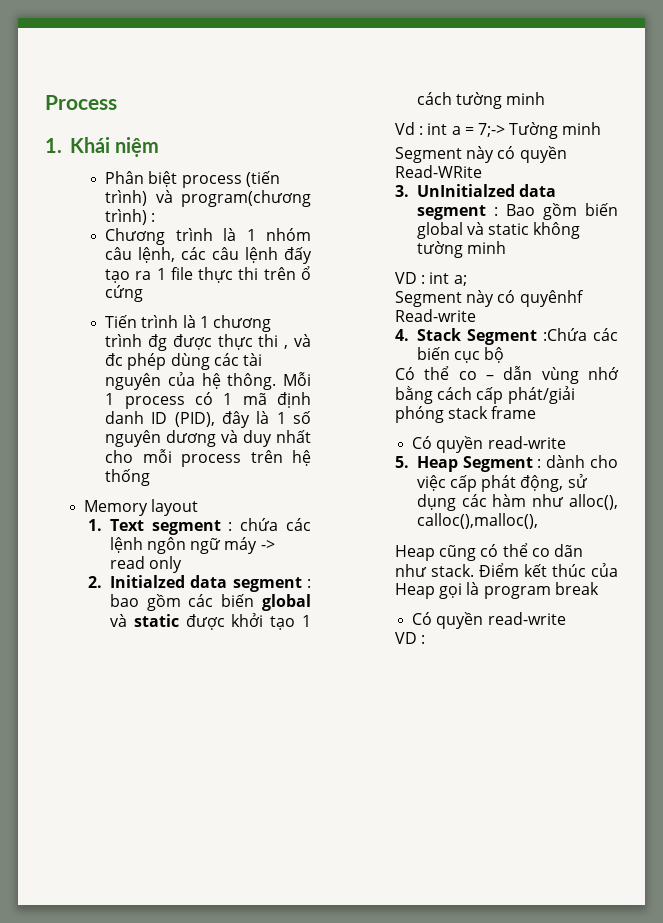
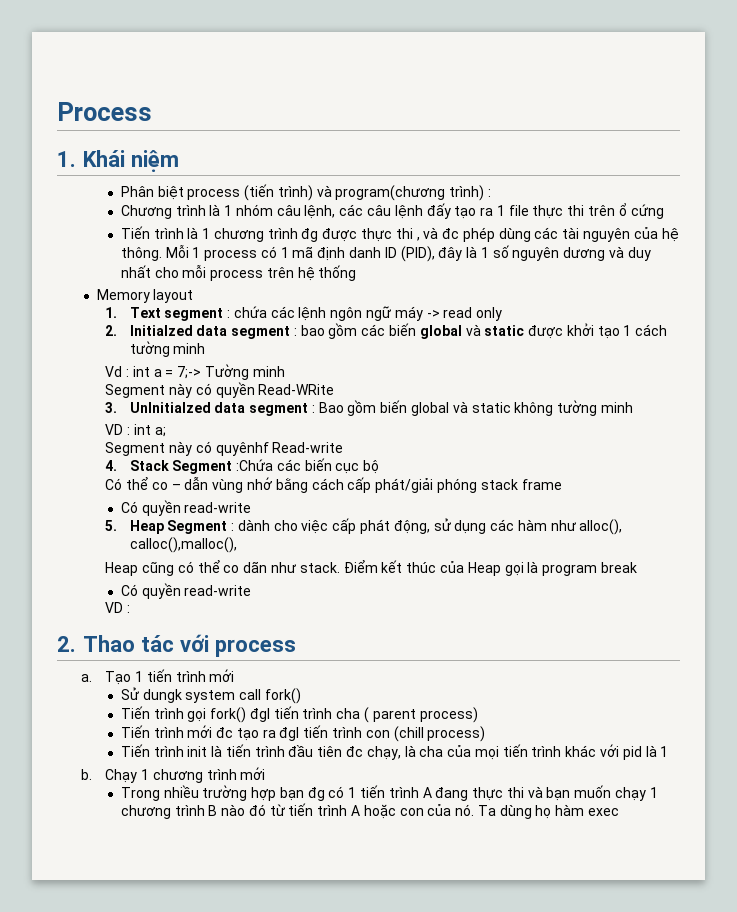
+ 2. Thao tác với process
+ a. Tạo 1 tiến trình mới
+ Sử dungk system call fork()
+ Tiến trình gọi fork() đgl tiến trình cha ( parent process)
+ Tiến trình mới đc tạo ra đgl tiến trình con (chill process)
+ Tiến trình init là tiến trình đầu tiên đc chạy, là cha của mọi tiến trình khác với pid là 1
+ b. Chạy 1 chương trình mới
+ Trong nhiều trường hợp bạn đg có 1 tiến trình A đang thực thi và bạn muốn chạy 1 chương trình B nào đó từ tiến trình A hoặc con của nó. Ta dùng họ hàm exec

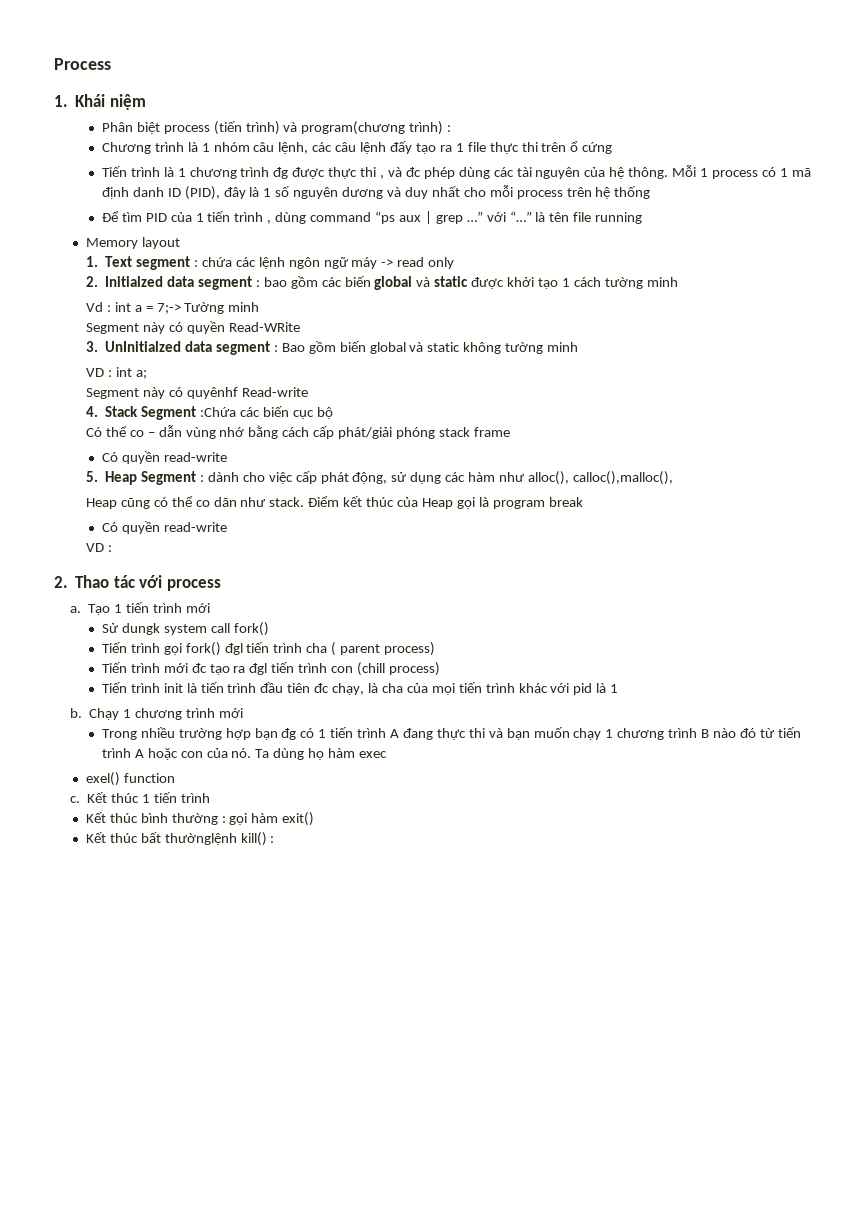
+ Để tìm PID của 1 tiến trình , dùng command “ps aux | grep …” với “…” là tên file running
+ exel() function
+ c. Kết thúc 1 tiến trình
+ Kết thúc bình thường : gọi hàm exit()
+ Kết thúc bất thườnglệnh kill() :

